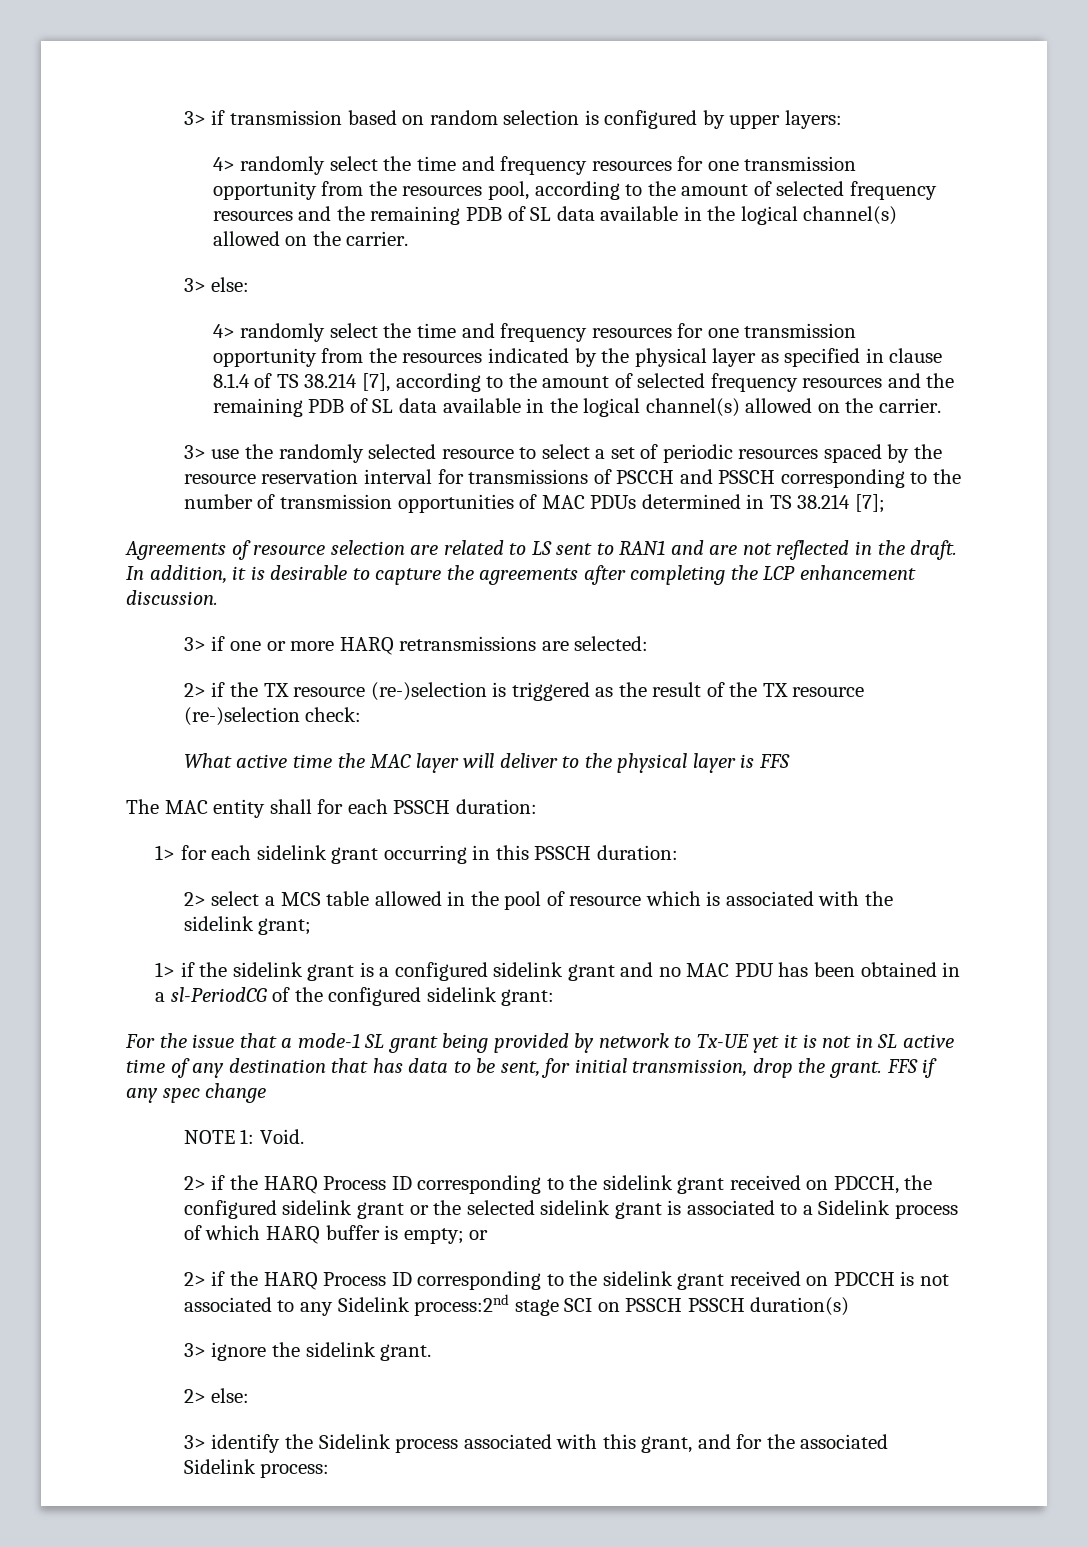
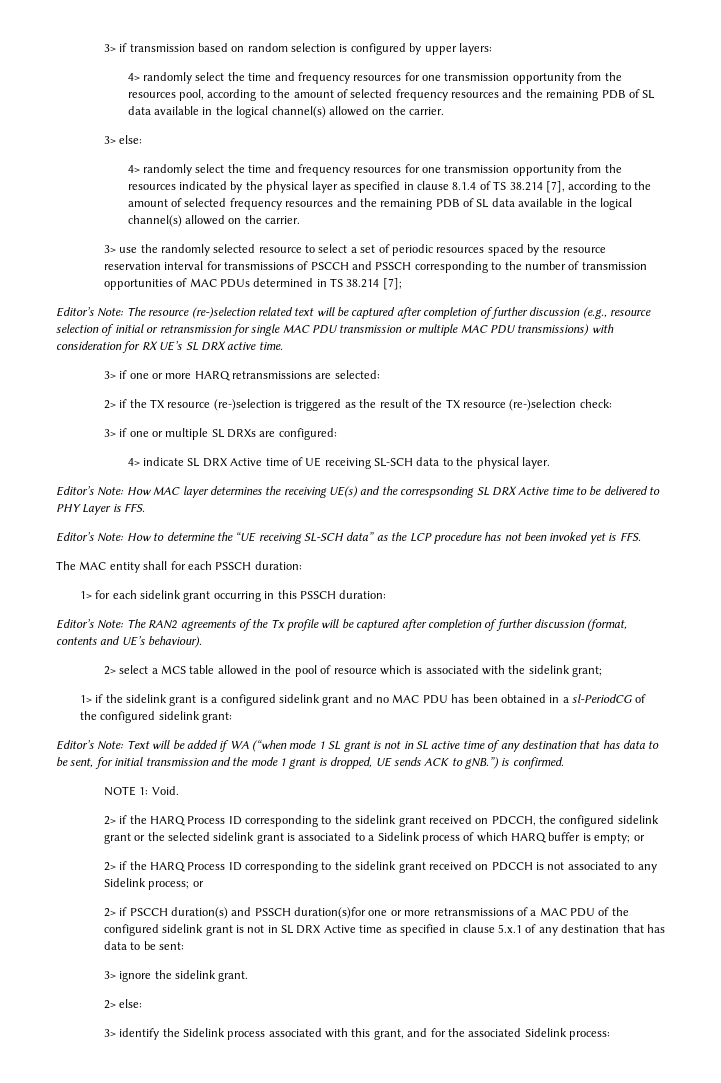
- Agreements of resource selection are related to LS sent to RAN1 and are not reflected in the draft. In addition, it is desirable to capture the agreements after completing the LCP enhancement discussion.
+ Editor’s Note: The resource (re-)selection related text will be captured after completion of further discussion (e.g., resource selection of initial or retransmission for single MAC PDU transmission or multiple MAC PDU transmissions) with consideration for RX UE’s SL DRX active time.
- What active time the MAC layer will deliver to the physical layer is FFS
+ 3> if one or multiple SL DRXs are configured:
+ 4> indicate SL DRX Active time of UE receiving SL-SCH data to the physical layer.
+ Editor’s Note: How MAC layer determines the receiving UE(s) and the correspsonding SL DRX Active time to be delivered to PHY Layer is FFS.
+ Editor’s Note: How to determine the “UE receiving SL-SCH data” as the LCP procedure has not been invoked yet is FFS.
+ Editor’s Note: The RAN2 agreements of the Tx profile will be captured after completion of further discussion (format, contents and UE’s behaviour).
- For the issue that a mode-1 SL grant being provided by network to Tx-UE yet it is not in SL active time of any destination that has data to be sent, for initial transmission, drop the grant. FFS if any spec change
+ Editor’s Note: Text will be added if WA (“when mode 1 SL grant is not in SL active time of any destination that has data to be sent, for initial transmission and the mode 1 grant is dropped, UE sends ACK to gNB.”) is confirmed.
- 2> if the HARQ Process ID corresponding to the sidelink grant received on PDCCH is not associated to any Sidelink process:2nd stage SCI on PSSCH PSSCH duration(s)
+ 2> if the HARQ Process ID corresponding to the sidelink grant received on PDCCH is not associated to any Sidelink process; or
+ 2> if PSCCH duration(s) and PSSCH duration(s)for one or more retransmissions of a MAC PDU of the configured sidelink grant is not in SL DRX Active time as specified in clause 5.x.1 of any destination that has data to be sent:

